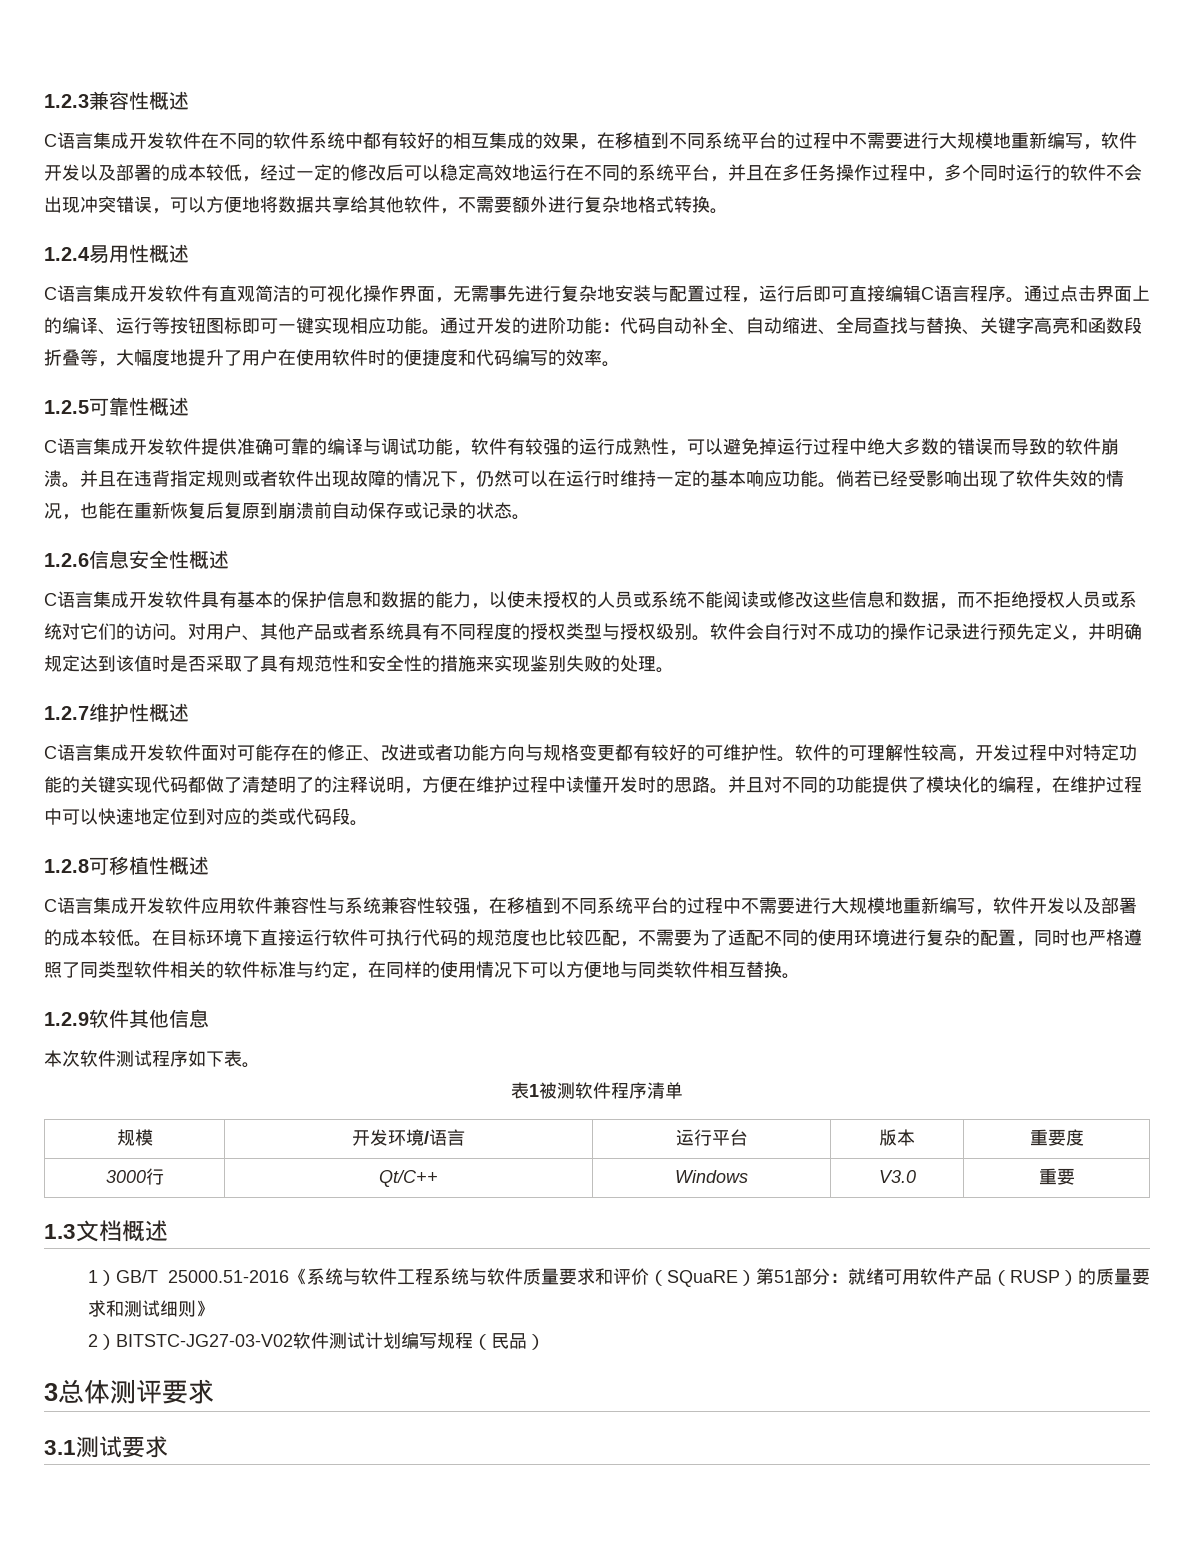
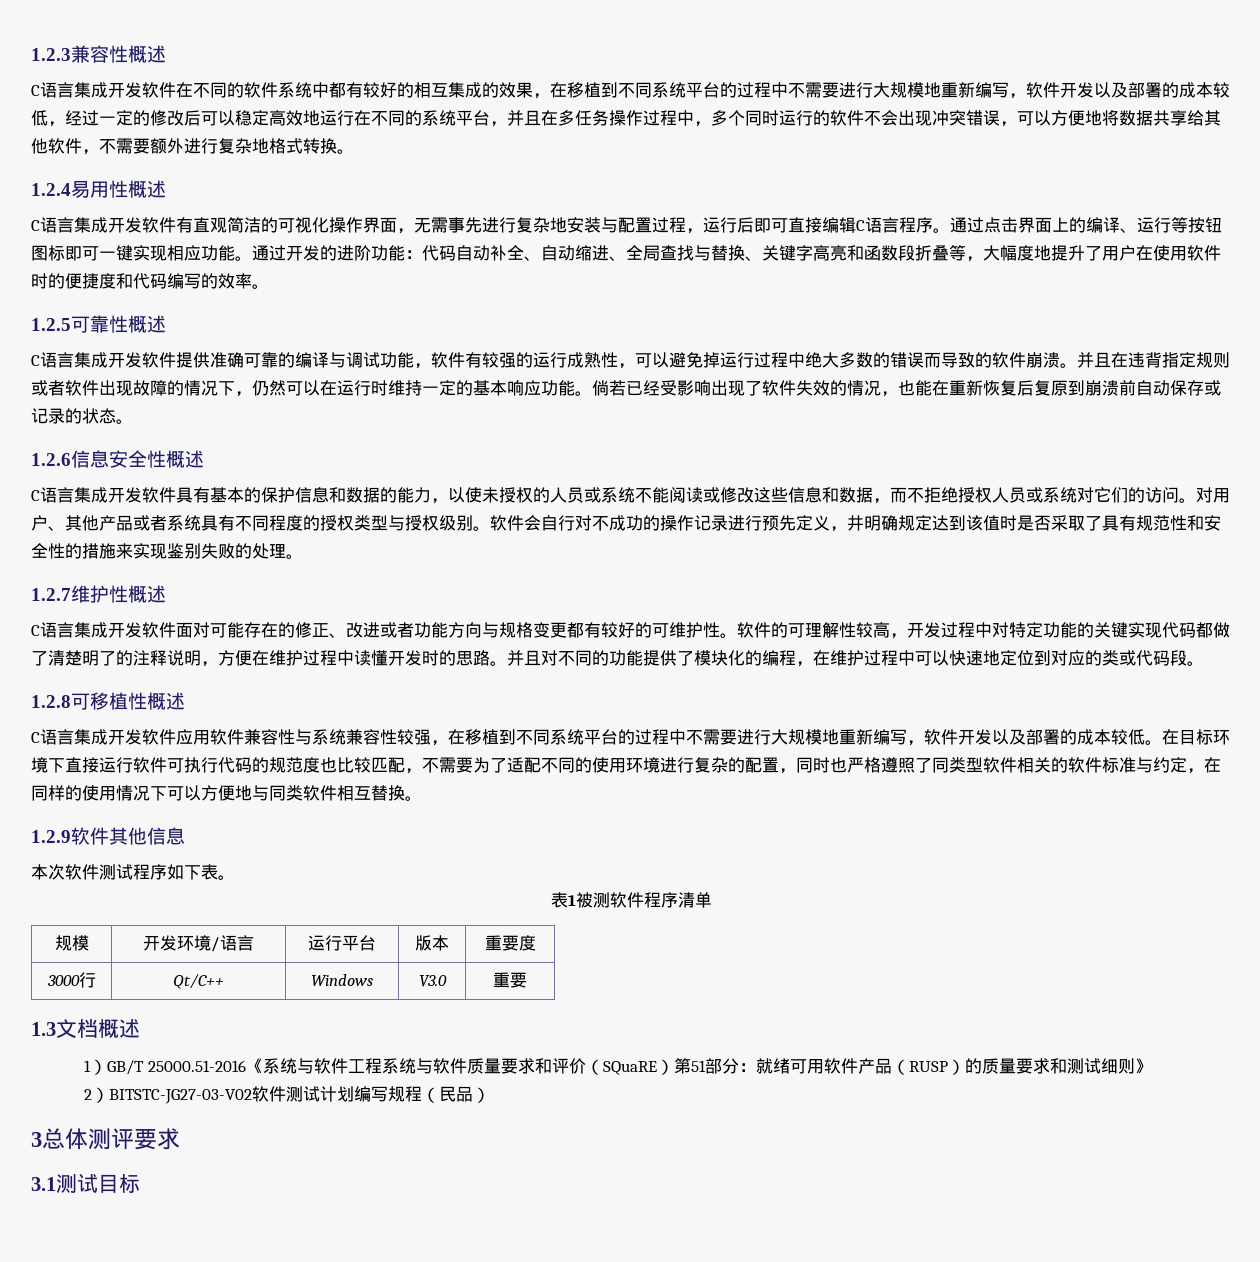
- 3.1测试要求
+ 3.1测试目标

